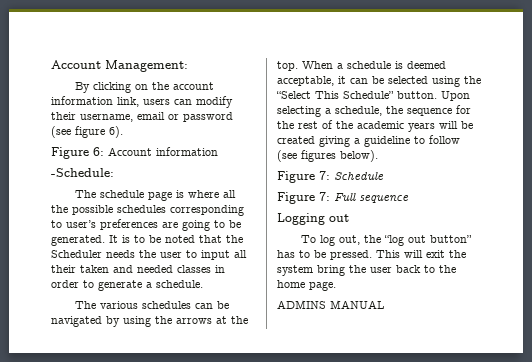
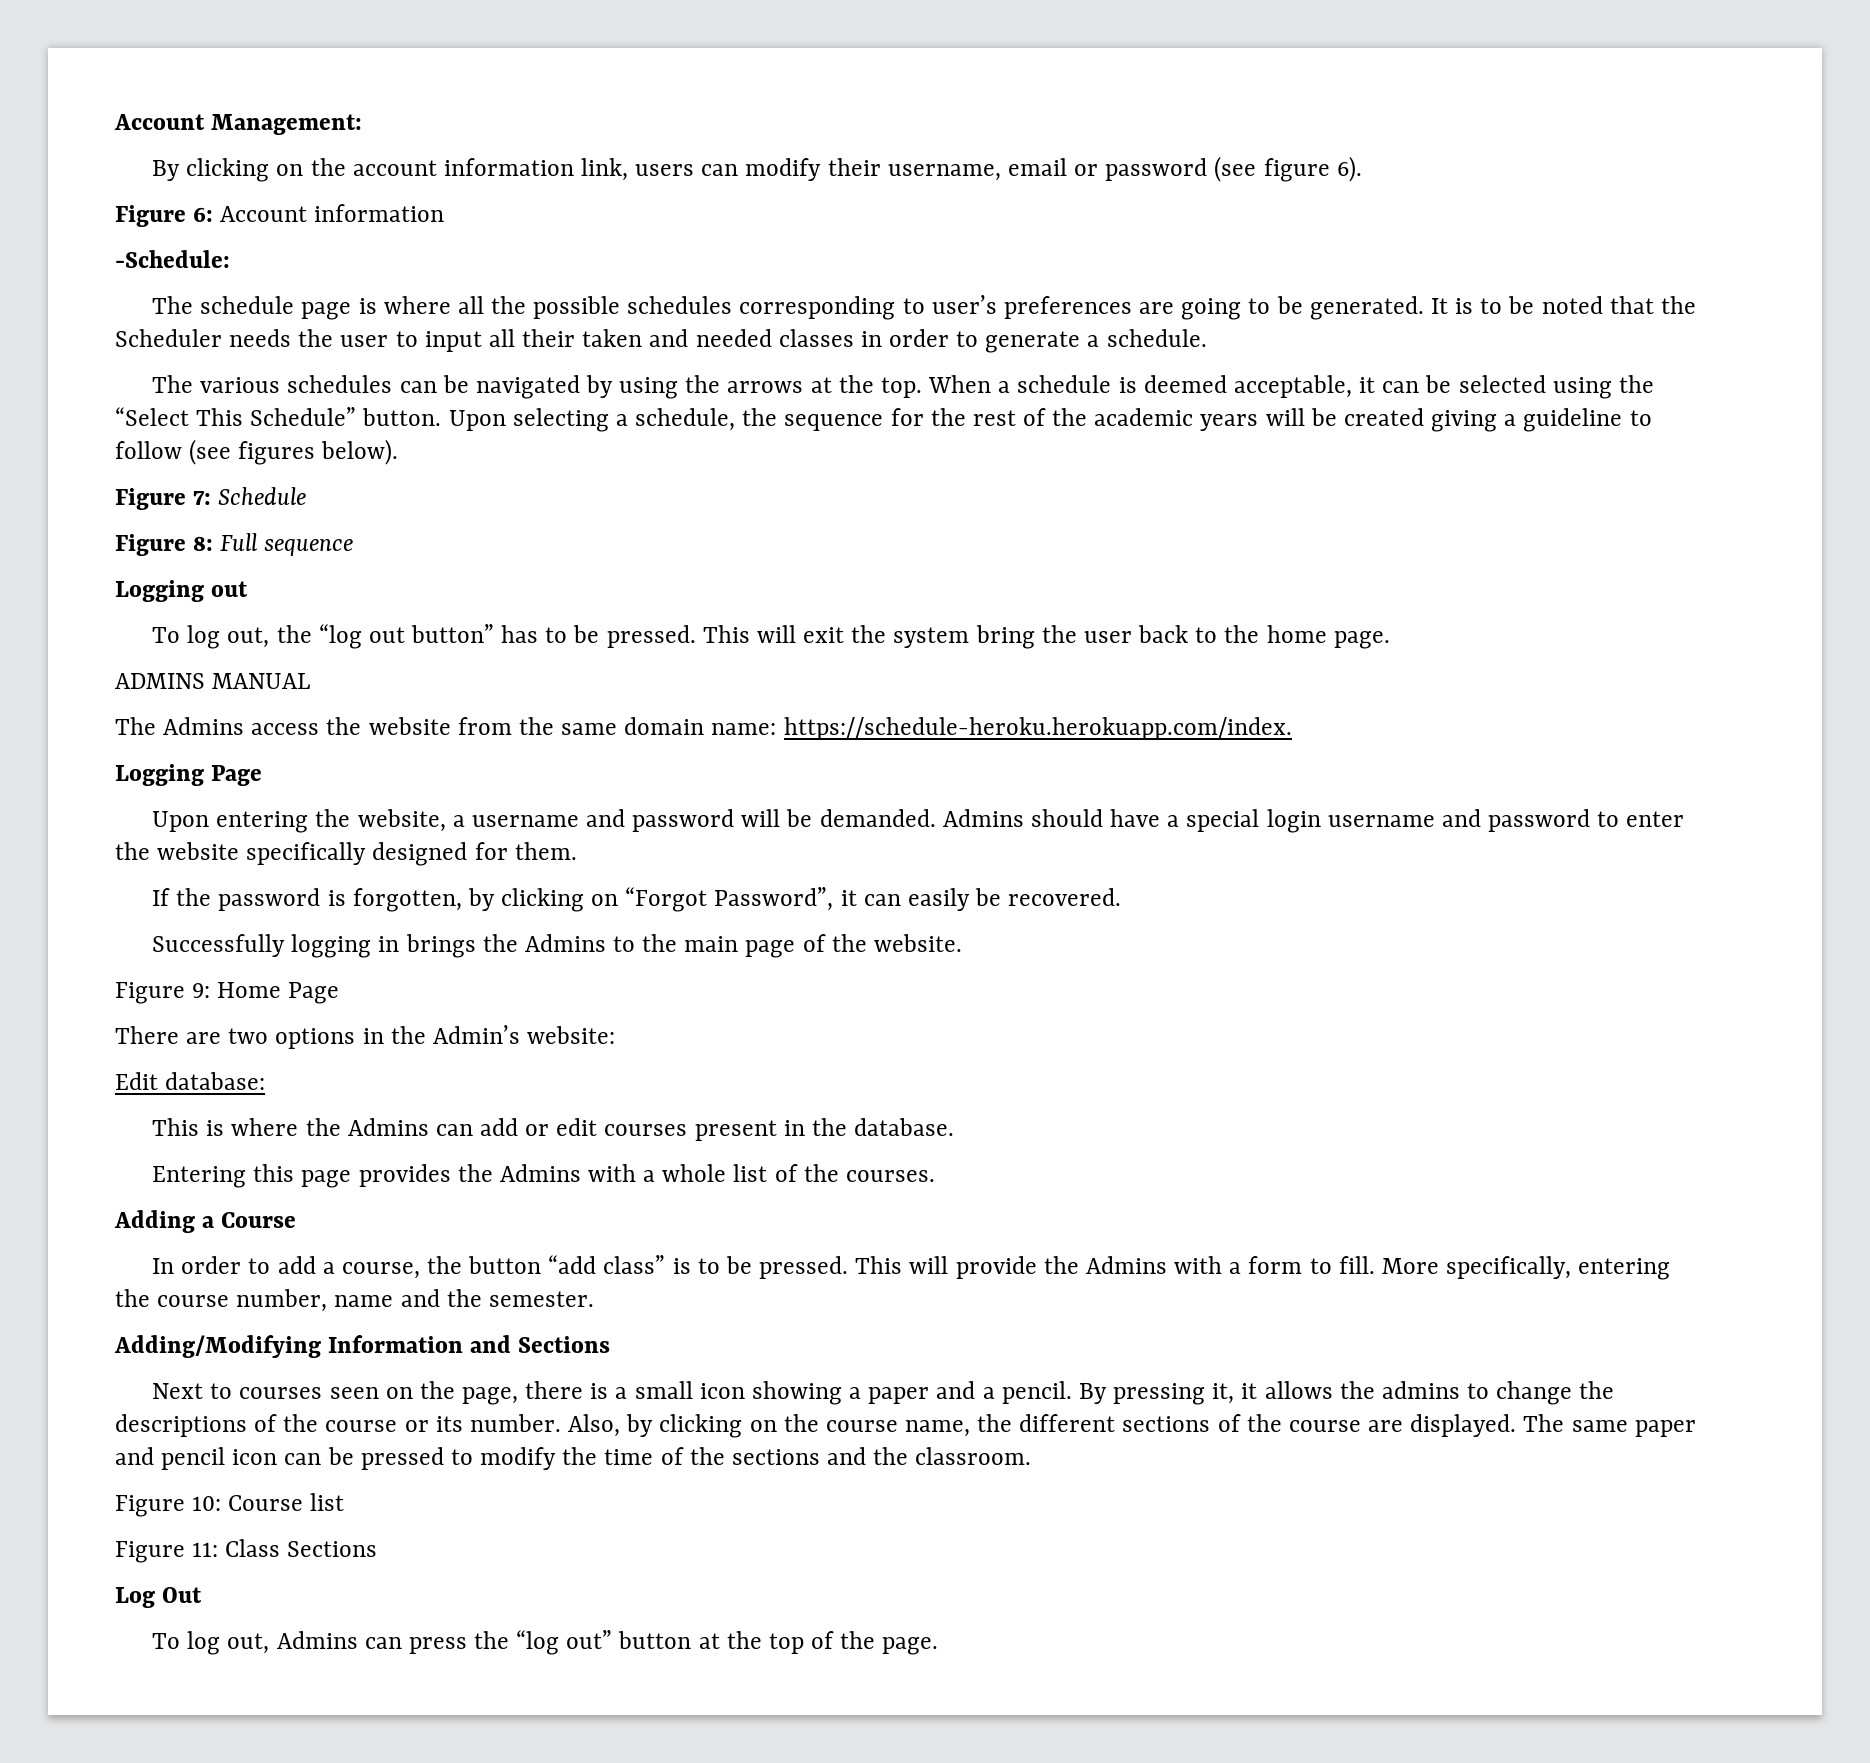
- Figure 7: Full sequence
+ Figure 8: Full sequence
+ The Admins access the website from the same domain name: https://schedule-heroku.herokuapp.com/index.
+ Logging Page
+ Upon entering the website, a username and password will be demanded. Admins should have a special login username and password to enter the website specifically designed for them.
+ If the password is forgotten, by clicking on “Forgot Password”, it can easily be recovered.
+ Successfully logging in brings the Admins to the main page of the website.
+ Figure 9: Home Page
+ There are two options in the Admin’s website:
+ Edit database:
+ This is where the Admins can add or edit courses present in the database.
+ Entering this page provides the Admins with a whole list of the courses.
+ Adding a Course
+ In order to add a course, the button “add class” is to be pressed. This will provide the Admins with a form to fill. More specifically, entering the course number, name and the semester.
+ Adding/Modifying Information and Sections
+ Next to courses seen on the page, there is a small icon showing a paper and a pencil. By pressing it, it allows the admins to change the descriptions of the course or its number. Also, by clicking on the course name, the different sections of the course are displayed. The same paper and pencil icon can be pressed to modify the time of the sections and the classroom.
+ Figure 10: Course list
+ Figure 11: Class Sections
+ Log Out
+ To log out, Admins can press the “log out” button at the top of the page.

